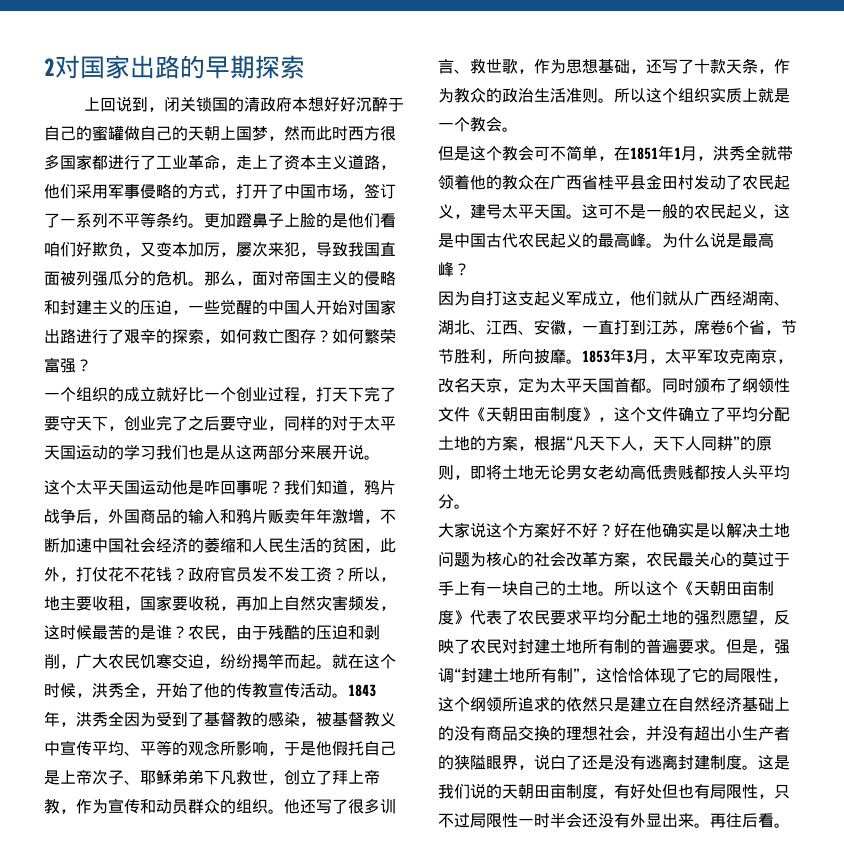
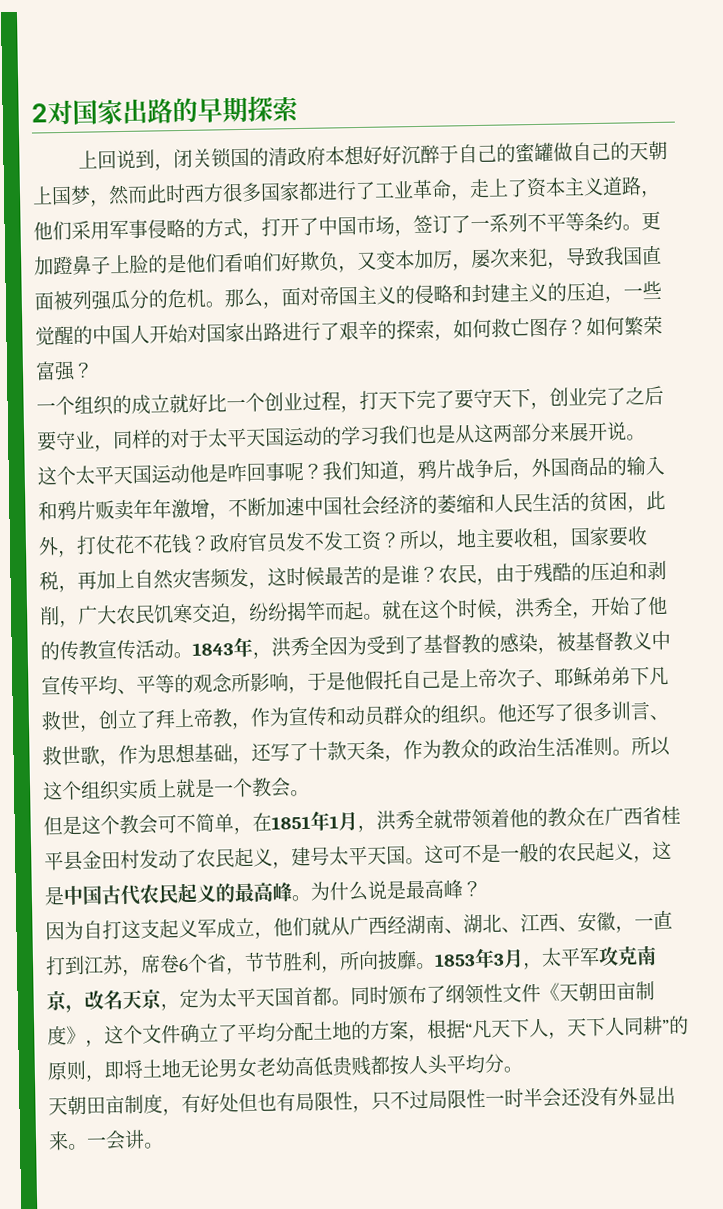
- 大家说这个方案好不好？好在他确实是以解决土地问题为核心的社会改革方案，农民最关心的莫过于手上有一块自己的土地。所以这个《天朝田亩制度》代表了农民要求平均分配土地的强烈愿望，反映了农民对封建土地所有制的普遍要求。但是，强调“封建土地所有制”，这恰恰体现了它的局限性，这个纲领所追求的依然只是建立在自然经济基础上的没有商品交换的理想社会，并没有超出小生产者的狭隘眼界，说白了还是没有逃离封建制度。这是我们说的天朝田亩制度，有好处但也有局限性，只不过局限性一时半会还没有外显出来。
+ 天朝田亩制度，有好处但也有局限性，只不过局限性一时半会还没有外显出来。
- 再往后看。
+ 一会讲。

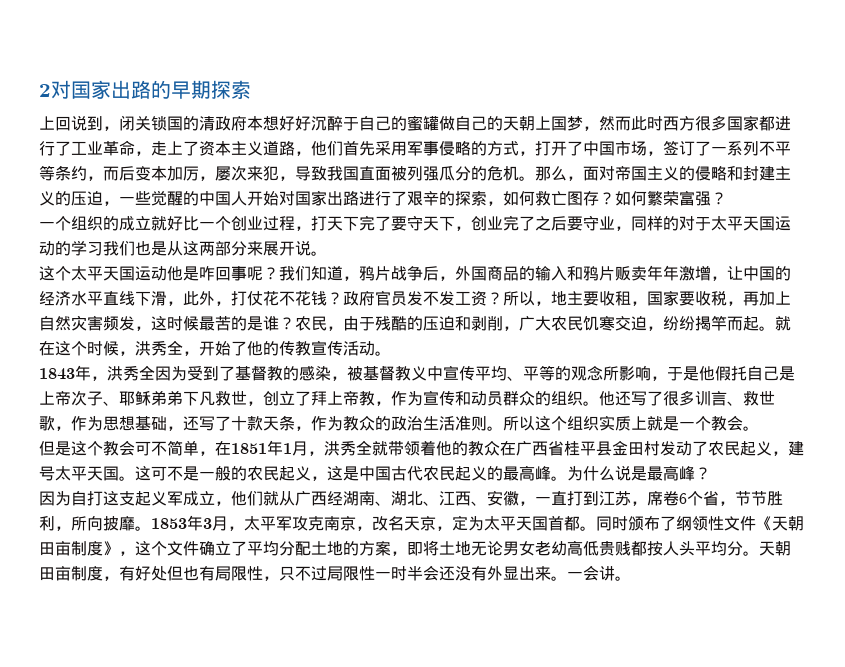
- 上回说到，闭关锁国的清政府本想好好沉醉于自己的蜜罐做自己的天朝上国梦，然而此时西方很多国家都进行了工业革命，走上了资本主义道路，他们采用军事侵略的方式，打开了中国市场，签订了一系列不平等条约。更加蹬鼻子上脸的是他们看咱们好欺负，又变本加厉，屡次来犯，导致我国直面被列强瓜分的危机。
+ 上回说到，闭关锁国的清政府本想好好沉醉于自己的蜜罐做自己的天朝上国梦，然而此时西方很多国家都进行了工业革命，走上了资本主义道路，他们首先采用军事侵略的方式，打开了中国市场，签订了一系列不平等条约，而后变本加厉，屡次来犯，导致我国直面被列强瓜分的危机。
- 我们知道，鸦片战争后，外国商品的输入和鸦片贩卖年年激增，不断加速中国社会经济的萎缩和人民生活的贫困，此外，打仗花不花钱？
+ 我们知道，鸦片战争后，外国商品的输入和鸦片贩卖年年激增，让中国的经济水平直线下滑，此外，打仗花不花钱？
- 就在这个时候，洪秀全，开始了他的传教宣传活动。1843年，洪秀全因为受到了基督教的感染，被基督教义中宣传平均、平等的观念所影响，于是他假托自己是上帝次子、耶稣弟弟下凡救世，创立了拜上帝教，作为宣传和动员群众的组织。
+ 就在这个时候，洪秀全，开始了他的传教宣传活动。
+ 1843年，洪秀全因为受到了基督教的感染，被基督教义中宣传平均、平等的观念所影响，于是他假托自己是上帝次子、耶稣弟弟下凡救世，创立了拜上帝教，作为宣传和动员群众的组织。
- 同时颁布了纲领性文件《天朝田亩制度》，这个文件确立了平均分配土地的方案，根据“凡天下人，天下人同耕”的原则，即将土地无论男女老幼高低贵贱都按人头平均分。
- 天朝田亩制度，有好处但也有局限性，只不过局限性一时半会还没有外显出来。
+ 同时颁布了纲领性文件《天朝田亩制度》，这个文件确立了平均分配土地的方案，即将土地无论男女老幼高低贵贱都按人头平均分。天朝田亩制度，有好处但也有局限性，只不过局限性一时半会还没有外显出来。

